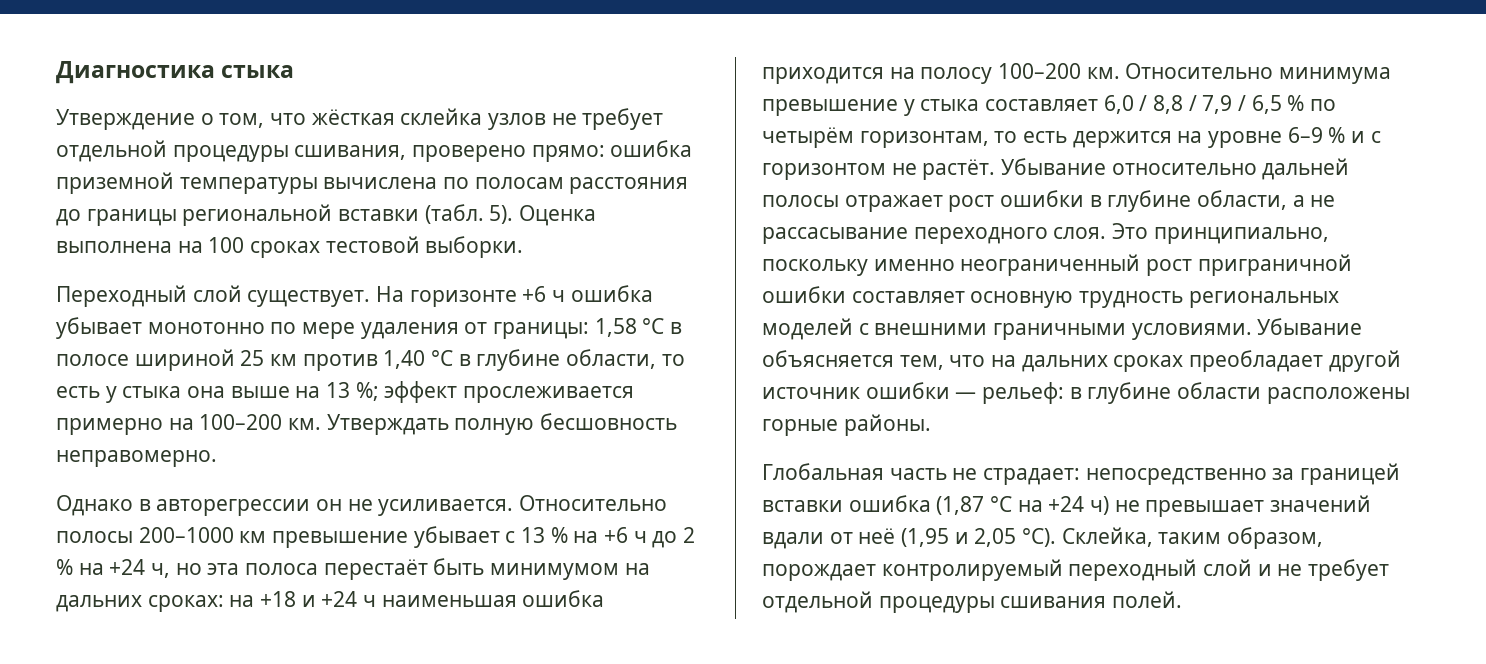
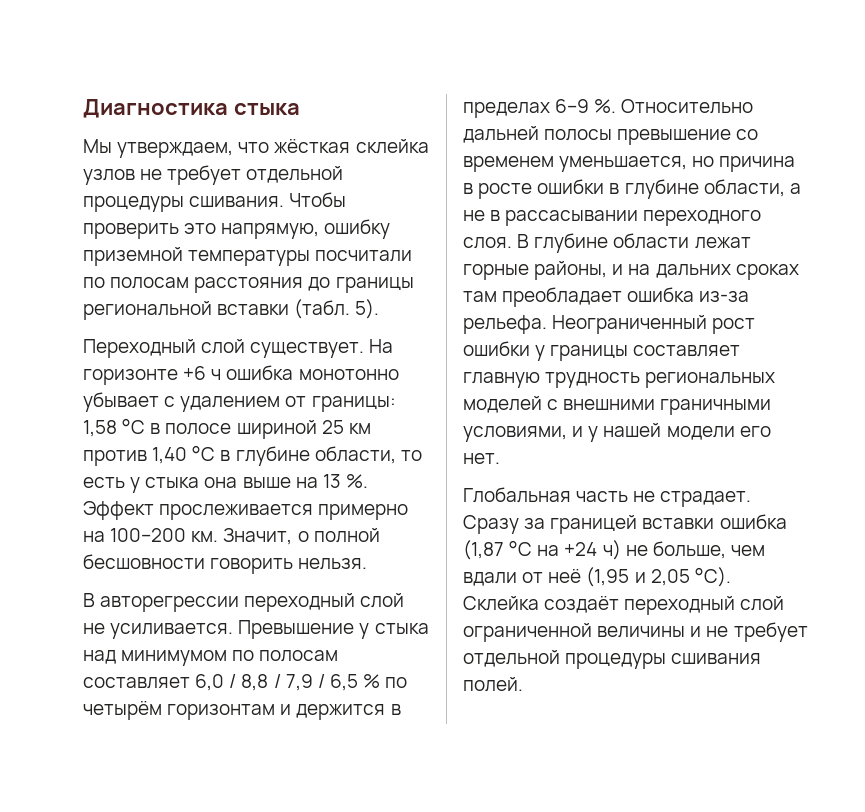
- Утверждение о том, что жёсткая склейка узлов не требует отдельной процедуры сшивания, проверено прямо: ошибка приземной температуры вычислена по полосам расстояния до границы региональной вставки (табл.
+ Мы утверждаем, что жёсткая склейка узлов не требует отдельной процедуры сшивания. Чтобы проверить это напрямую, ошибку приземной температуры посчитали по полосам расстояния до границы региональной вставки (табл.
- Оценка выполнена на 100 сроках тестовой выборки.
- На горизонте +6 ч ошибка убывает монотонно по мере удаления от границы: 1,58 °C в полосе шириной 25 км против 1,40 °C в глубине области, то есть у стыка она выше на 13 %; эффект прослеживается примерно на 100–200 км.
+ На горизонте +6 ч ошибка монотонно убывает с удалением от границы: 1,58 °C в полосе шириной 25 км против 1,40 °C в глубине области, то есть у стыка она выше на 13 %. Эффект прослеживается примерно на 100–200 км.
- Утверждать полную бесшовность неправомерно.
- Однако в авторегрессии он не усиливается. Относительно полосы 200–1000 км превышение убывает с 13 % на +6 ч до 2 % на +24 ч, но эта полоса перестаёт быть минимумом на дальних сроках: на +18 и +24 ч наименьшая ошибка приходится на полосу 100–200 км. Относительно минимума превышение у стыка составляет 6,0 / 8,8 / 7,9 / 6,5 % по четырём горизонтам, то есть держится на уровне 6–9 % и с горизонтом не растёт. Убывание относительно дальней полосы отражает рост ошибки в глубине области, а не рассасывание переходного слоя. Это принципиально, поскольку именно неограниченный рост приграничной ошибки составляет основную трудность региональных моделей с внешними граничными условиями. Убывание объясняется тем, что на дальних сроках преобладает другой источник ошибки — рельеф: в глубине области расположены горные районы.
+ Значит, о полной бесшовности говорить нельзя.
+ В авторегрессии переходный слой не усиливается. Превышение у стыка над минимумом по полосам составляет 6,0 / 8,8 / 7,9 / 6,5 % по четырём горизонтам и держится в пределах 6–9 %. Относительно дальней полосы превышение со временем уменьшается, но причина в росте ошибки в глубине области, а не в рассасывании переходного слоя. В глубине области лежат горные районы, и на дальних сроках там преобладает ошибка из-за рельефа. Неограниченный рост ошибки у границы составляет главную трудность региональных моделей с внешними граничными условиями, и у нашей модели его нет.
- Глобальная часть не страдает: непосредственно за границей вставки ошибка (1,87 °C на +24 ч) не превышает значений вдали от неё (1,95 и 2,05 °C).
+ Глобальная часть не страдает. Сразу за границей вставки ошибка (1,87 °C на +24 ч) не больше, чем вдали от неё (1,95 и 2,05 °C).
- Склейка, таким образом, порождает контролируемый переходный слой и не требует отдельной процедуры сшивания полей.
+ Склейка создаёт переходный слой ограниченной величины и не требует отдельной процедуры сшивания полей.

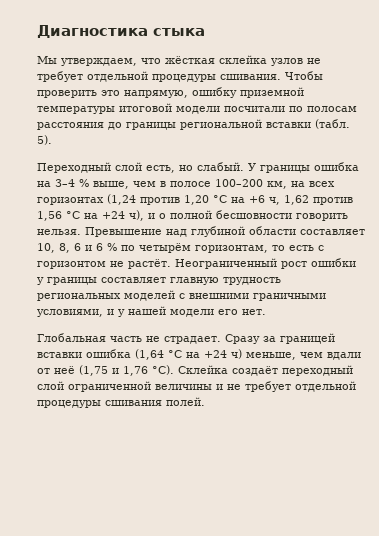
- Чтобы проверить это напрямую, ошибку приземной температуры посчитали по полосам расстояния до границы региональной вставки (табл.
+ Чтобы проверить это напрямую, ошибку приземной температуры итоговой модели посчитали по полосам расстояния до границы региональной вставки (табл.
- Переходный слой существует. На горизонте +6 ч ошибка монотонно убывает с удалением от границы: 1,58 °C в полосе шириной 25 км против 1,40 °C в глубине области, то есть у стыка она выше на 13 %. Эффект прослеживается примерно на 100–200 км. Значит, о полной бесшовности говорить нельзя.
- В авторегрессии переходный слой не усиливается. Превышение у стыка над минимумом по полосам составляет 6,0 / 8,8 / 7,9 / 6,5 % по четырём горизонтам и держится в пределах 6–9 %. Относительно дальней полосы превышение со временем уменьшается, но причина в росте ошибки в глубине области, а не в рассасывании переходного слоя. В глубине области лежат горные районы, и на дальних сроках там преобладает ошибка из-за рельефа.
+ Переходный слой есть, но слабый. У границы ошибка на 3–4 % выше, чем в полосе 100–200 км, на всех горизонтах (1,24 против 1,20 °C на +6 ч, 1,62 против 1,56 °C на +24 ч), и о полной бесшовности говорить нельзя. Превышение над глубиной области составляет 10, 8, 6 и 6 % по четырём горизонтам, то есть с горизонтом не растёт.
- Сразу за границей вставки ошибка (1,87 °C на +24 ч) не больше, чем вдали от неё (1,95 и 2,05 °C).
+ Сразу за границей вставки ошибка (1,64 °C на +24 ч) меньше, чем вдали от неё (1,75 и 1,76 °C).

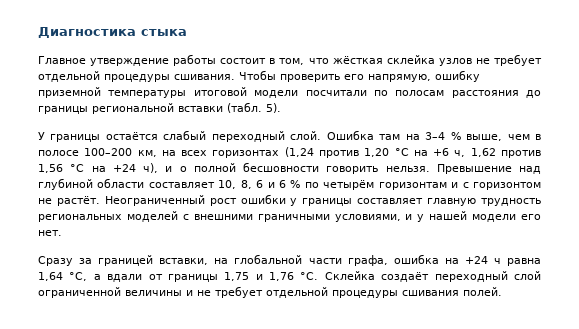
- Мы утверждаем, что жёсткая склейка узлов не требует отдельной процедуры сшивания.
+ Главное утверждение работы состоит в том, что жёсткая склейка узлов не требует отдельной процедуры сшивания.
- Чтобы проверить это напрямую, ошибку приземной температуры итоговой модели посчитали по полосам расстояния до границы региональной вставки (табл.
+ Чтобы проверить его напрямую, ошибку приземной температуры итоговой модели посчитали по полосам расстояния до границы региональной вставки (табл.
- Переходный слой есть, но слабый. У границы ошибка на 3–4 % выше, чем в полосе 100–200 км, на всех горизонтах (1,24 против 1,20 °C на +6 ч, 1,62 против 1,56 °C на +24 ч), и о полной бесшовности говорить нельзя.
+ У границы остаётся слабый переходный слой. Ошибка там на 3–4 % выше, чем в полосе 100–200 км, на всех горизонтах (1,24 против 1,20 °C на +6 ч, 1,62 против 1,56 °C на +24 ч), и о полной бесшовности говорить нельзя.
- Превышение над глубиной области составляет 10, 8, 6 и 6 % по четырём горизонтам, то есть с горизонтом не растёт.
+ Превышение над глубиной области составляет 10, 8, 6 и 6 % по четырём горизонтам и с горизонтом не растёт.
- Глобальная часть не страдает. Сразу за границей вставки ошибка (1,64 °C на +24 ч) меньше, чем вдали от неё (1,75 и 1,76 °C).
+ Сразу за границей вставки, на глобальной части графа, ошибка на +24 ч равна 1,64 °C, а вдали от границы 1,75 и 1,76 °C.

